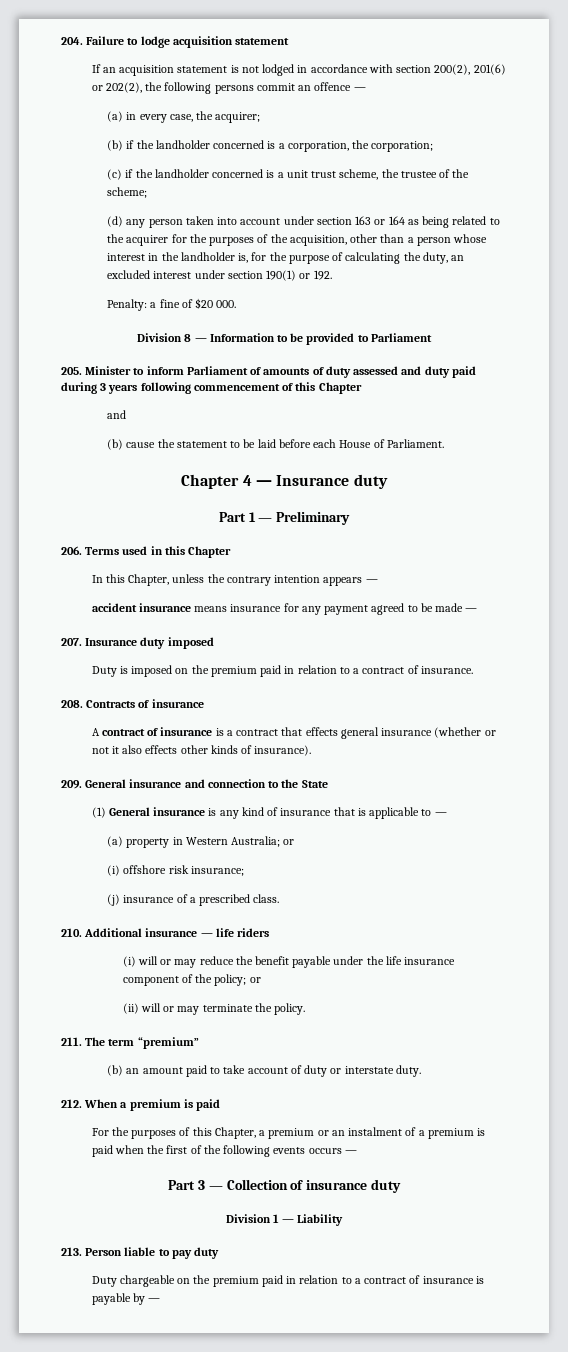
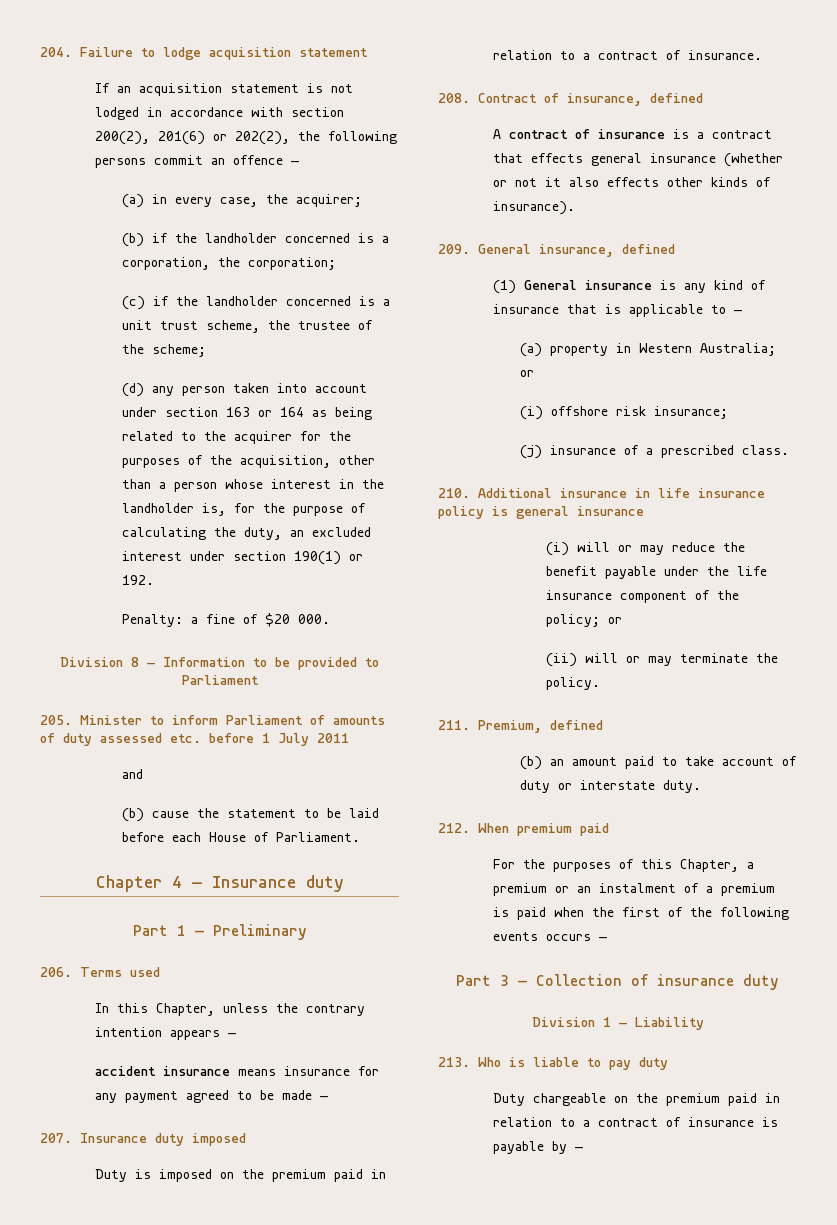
- 205. Minister to inform Parliament of amounts of duty assessed and duty paid during 3 years following commencement of this Chapter
+ 205. Minister to inform Parliament of amounts of duty assessed etc. before 1 July 2011
- 206. Terms used in this Chapter
+ 206. Terms used
- 208. Contracts of insurance
+ 208. Contract of insurance, defined
- 209. General insurance and connection to the State
+ 209. General insurance, defined
- 210. Additional insurance — life riders
+ 210. Additional insurance in life insurance policy is general insurance
- 211. The term “premium”
+ 211. Premium, defined
- 212. When a premium is paid
+ 212. When premium paid
- 213. Person liable to pay duty
+ 213. Who is liable to pay duty

